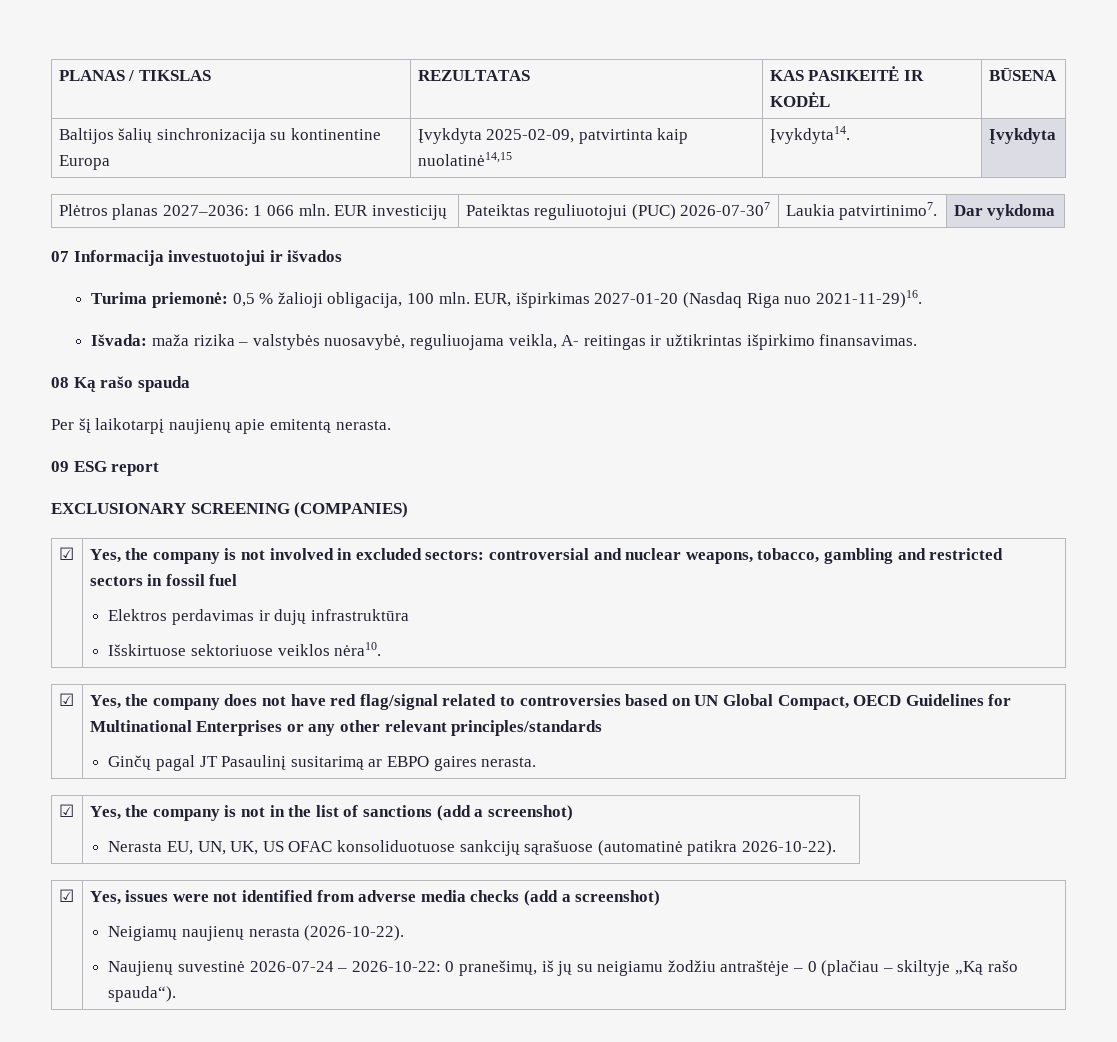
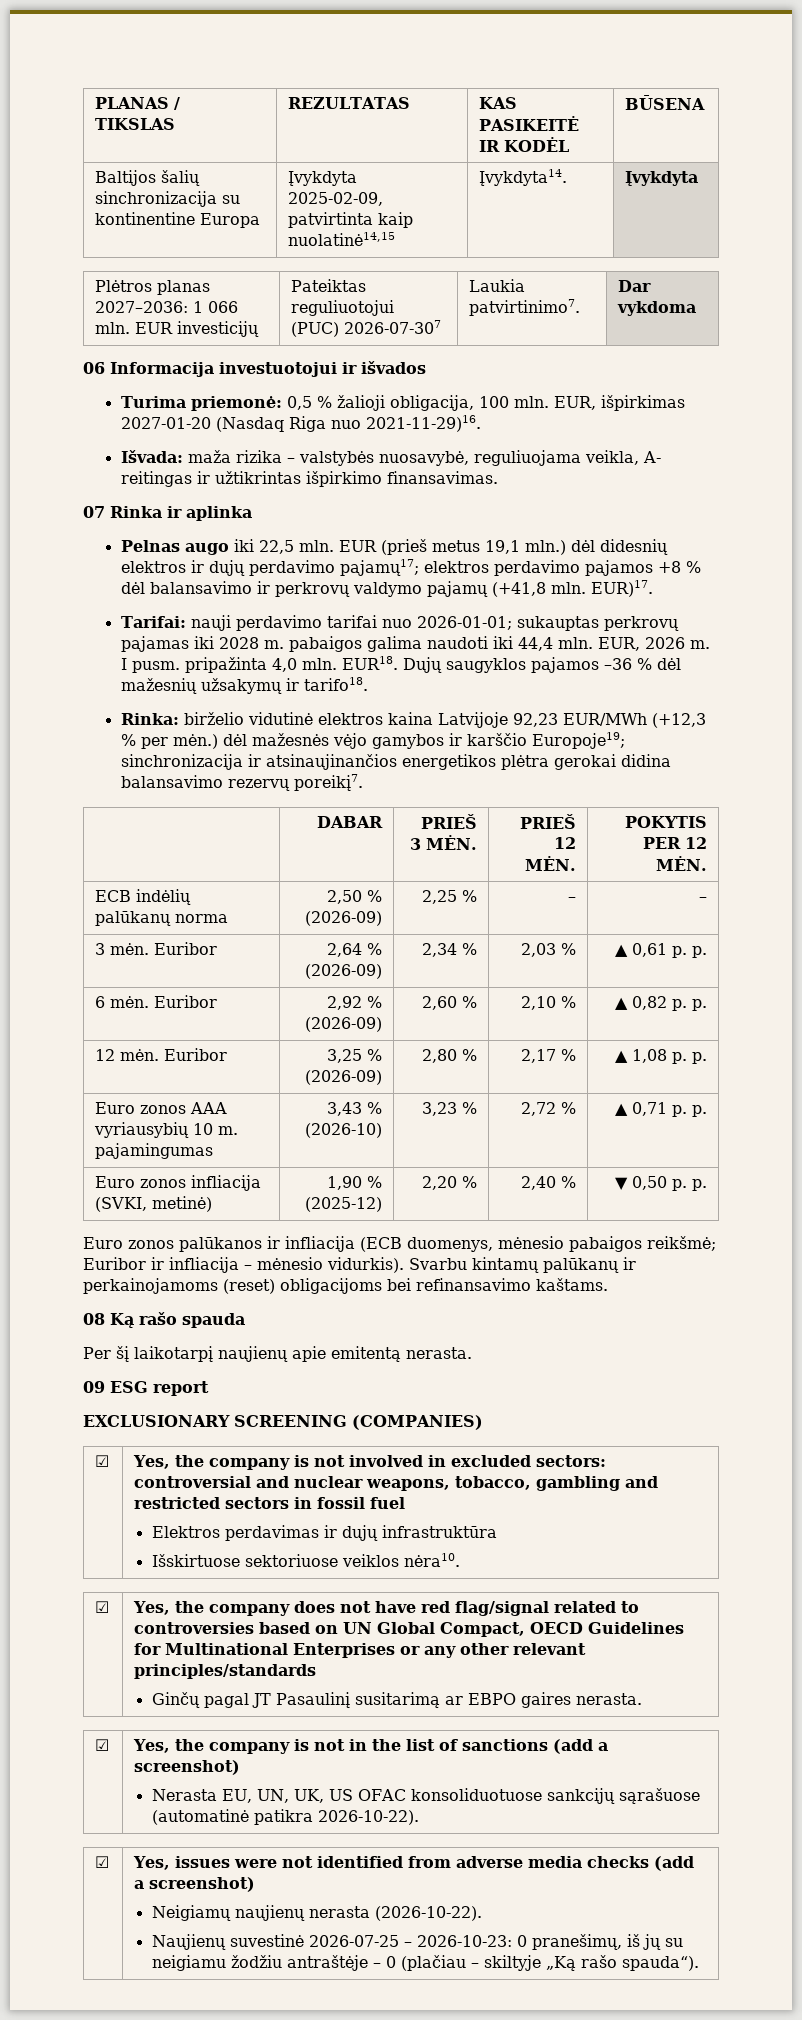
- 07 Informacija investuotojui ir išvados
+ 06 Informacija investuotojui ir išvados
+ 07 Rinka ir aplinka
+ Pelnas augo iki 22,5 mln. EUR (prieš metus 19,1 mln.) dėl didesnių elektros ir dujų perdavimo pajamų17; elektros perdavimo pajamos +8 % dėl balansavimo ir perkrovų valdymo pajamų (+41,8 mln. EUR)17.
+ Tarifai: nauji perdavimo tarifai nuo 2026-01-01; sukauptas perkrovų pajamas iki 2028 m. pabaigos galima naudoti iki 44,4 mln. EUR, 2026 m. I pusm. pripažinta 4,0 mln. EUR18. Dujų saugyklos pajamos –36 % dėl mažesnių užsakymų ir tarifo18.
+ Rinka: birželio vidutinė elektros kaina Latvijoje 92,23 EUR/MWh (+12,3 % per mėn.) dėl mažesnės vėjo gamybos ir karščio Europoje19; sinchronizacija ir atsinaujinančios energetikos plėtra gerokai didina balansavimo rezervų poreikį7.
+ | DABAR | PRIEŠ 3 MĖN. | PRIEŠ 12 MĖN. | POKYTIS PER 12 MĖN.
+ ECB indėlių palūkanų norma | 2,50 % (2026-09) | 2,25 % | – | –
+ 3 mėn. Euribor | 2,64 % (2026-09) | 2,34 % | 2,03 % | ▲ 0,61 p. p.
+ 6 mėn. Euribor | 2,92 % (2026-09) | 2,60 % | 2,10 % | ▲ 0,82 p. p.
+ 12 mėn. Euribor | 3,25 % (2026-09) | 2,80 % | 2,17 % | ▲ 1,08 p. p.
+ Euro zonos AAA vyriausybių 10 m. pajamingumas | 3,43 % (2026-10) | 3,23 % | 2,72 % | ▲ 0,71 p. p.
+ Euro zonos infliacija (SVKI, metinė) | 1,90 % (2025-12) | 2,20 % | 2,40 % | ▼ 0,50 p. p.
+ Euro zonos palūkanos ir infliacija (ECB duomenys, mėnesio pabaigos reikšmė; Euribor ir infliacija – mėnesio vidurkis). Svarbu kintamų palūkanų ir perkainojamoms (reset) obligacijoms bei refinansavimo kaštams.
  ☑ | Yes, issues were not identified from adverse media checks (add a screenshot)
  Neigiamų naujienų nerasta (2026-10-22).
- Naujienų suvestinė 2026-07-24 – 2026-10-22: 0 pranešimų, iš jų su neigiamu žodžiu antraštėje – 0 (plačiau – skiltyje „Ką rašo spauda“).
+ Naujienų suvestinė 2026-07-25 – 2026-10-23: 0 pranešimų, iš jų su neigiamu žodžiu antraštėje – 0 (plačiau – skiltyje „Ką rašo spauda“).

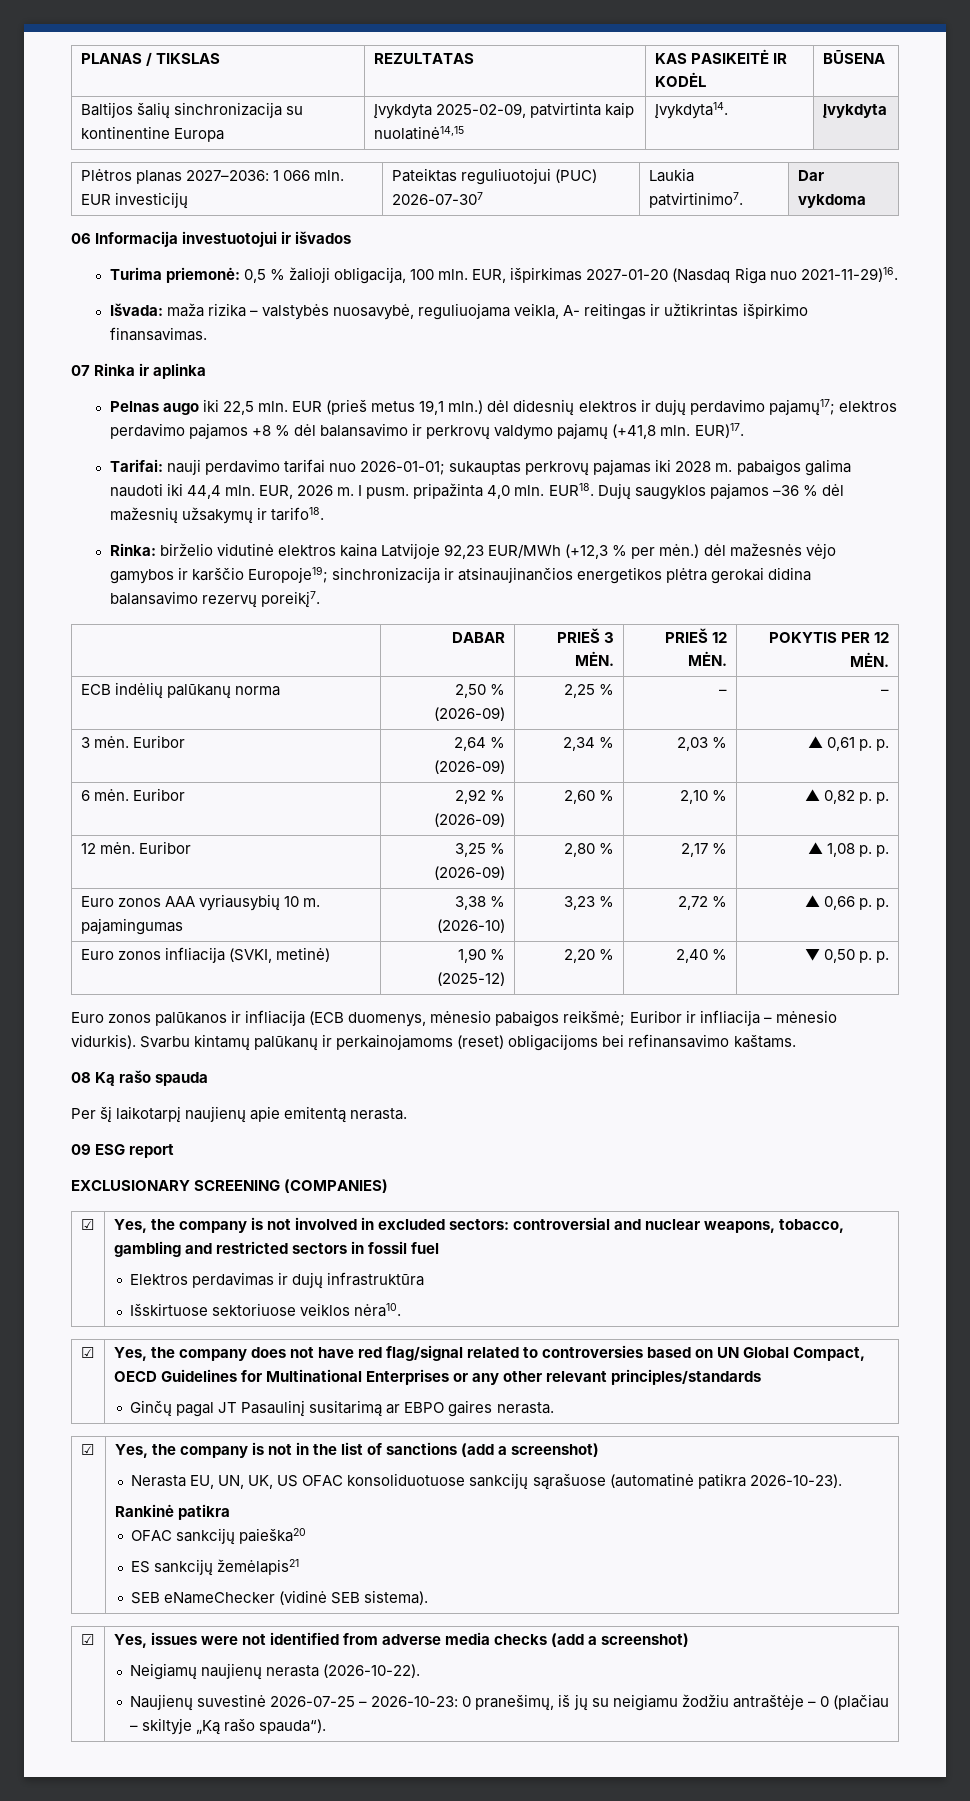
- Euro zonos AAA vyriausybių 10 m. pajamingumas | 3,43 % (2026-10) | 3,23 % | 2,72 % | ▲ 0,71 p. p.
+ Euro zonos AAA vyriausybių 10 m. pajamingumas | 3,38 % (2026-10) | 3,23 % | 2,72 % | ▲ 0,66 p. p.
  ☑ | Yes, the company is not in the list of sanctions (add a screenshot)
- Nerasta EU, UN, UK, US OFAC konsoliduotuose sankcijų sąrašuose (automatinė patikra 2026-10-22).
+ Nerasta EU, UN, UK, US OFAC konsoliduotuose sankcijų sąrašuose (automatinė patikra 2026-10-23).
+ Rankinė patikra
+ OFAC sankcijų paieška20
+ ES sankcijų žemėlapis21
+ SEB eNameChecker (vidinė SEB sistema).

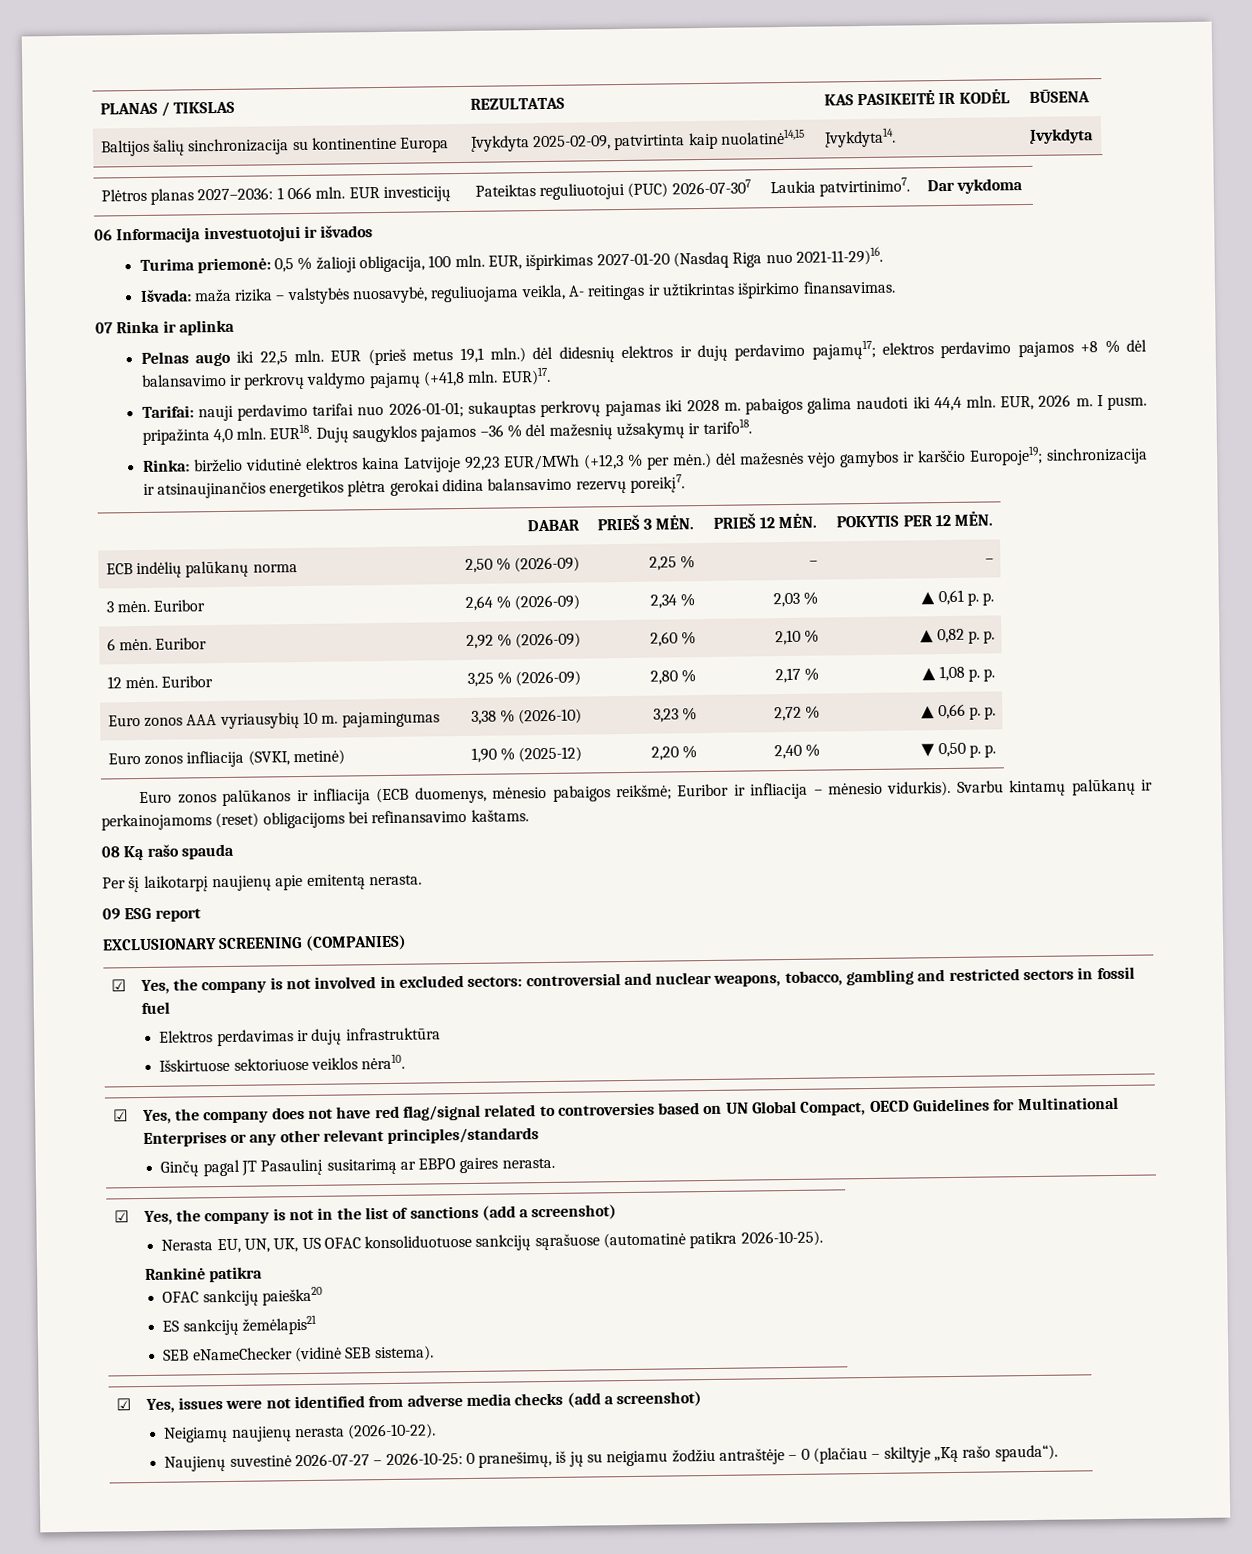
  ☑ | Yes, the company is not in the list of sanctions (add a screenshot)
- Nerasta EU, UN, UK, US OFAC konsoliduotuose sankcijų sąrašuose (automatinė patikra 2026-10-23).
+ Nerasta EU, UN, UK, US OFAC konsoliduotuose sankcijų sąrašuose (automatinė patikra 2026-10-25).
  ☑ | Yes, issues were not identified from adverse media checks (add a screenshot)
  Neigiamų naujienų nerasta (2026-10-22).
- Naujienų suvestinė 2026-07-25 – 2026-10-23: 0 pranešimų, iš jų su neigiamu žodžiu antraštėje – 0 (plačiau – skiltyje „Ką rašo spauda“).
+ Naujienų suvestinė 2026-07-27 – 2026-10-25: 0 pranešimų, iš jų su neigiamu žodžiu antraštėje – 0 (plačiau – skiltyje „Ką rašo spauda“).

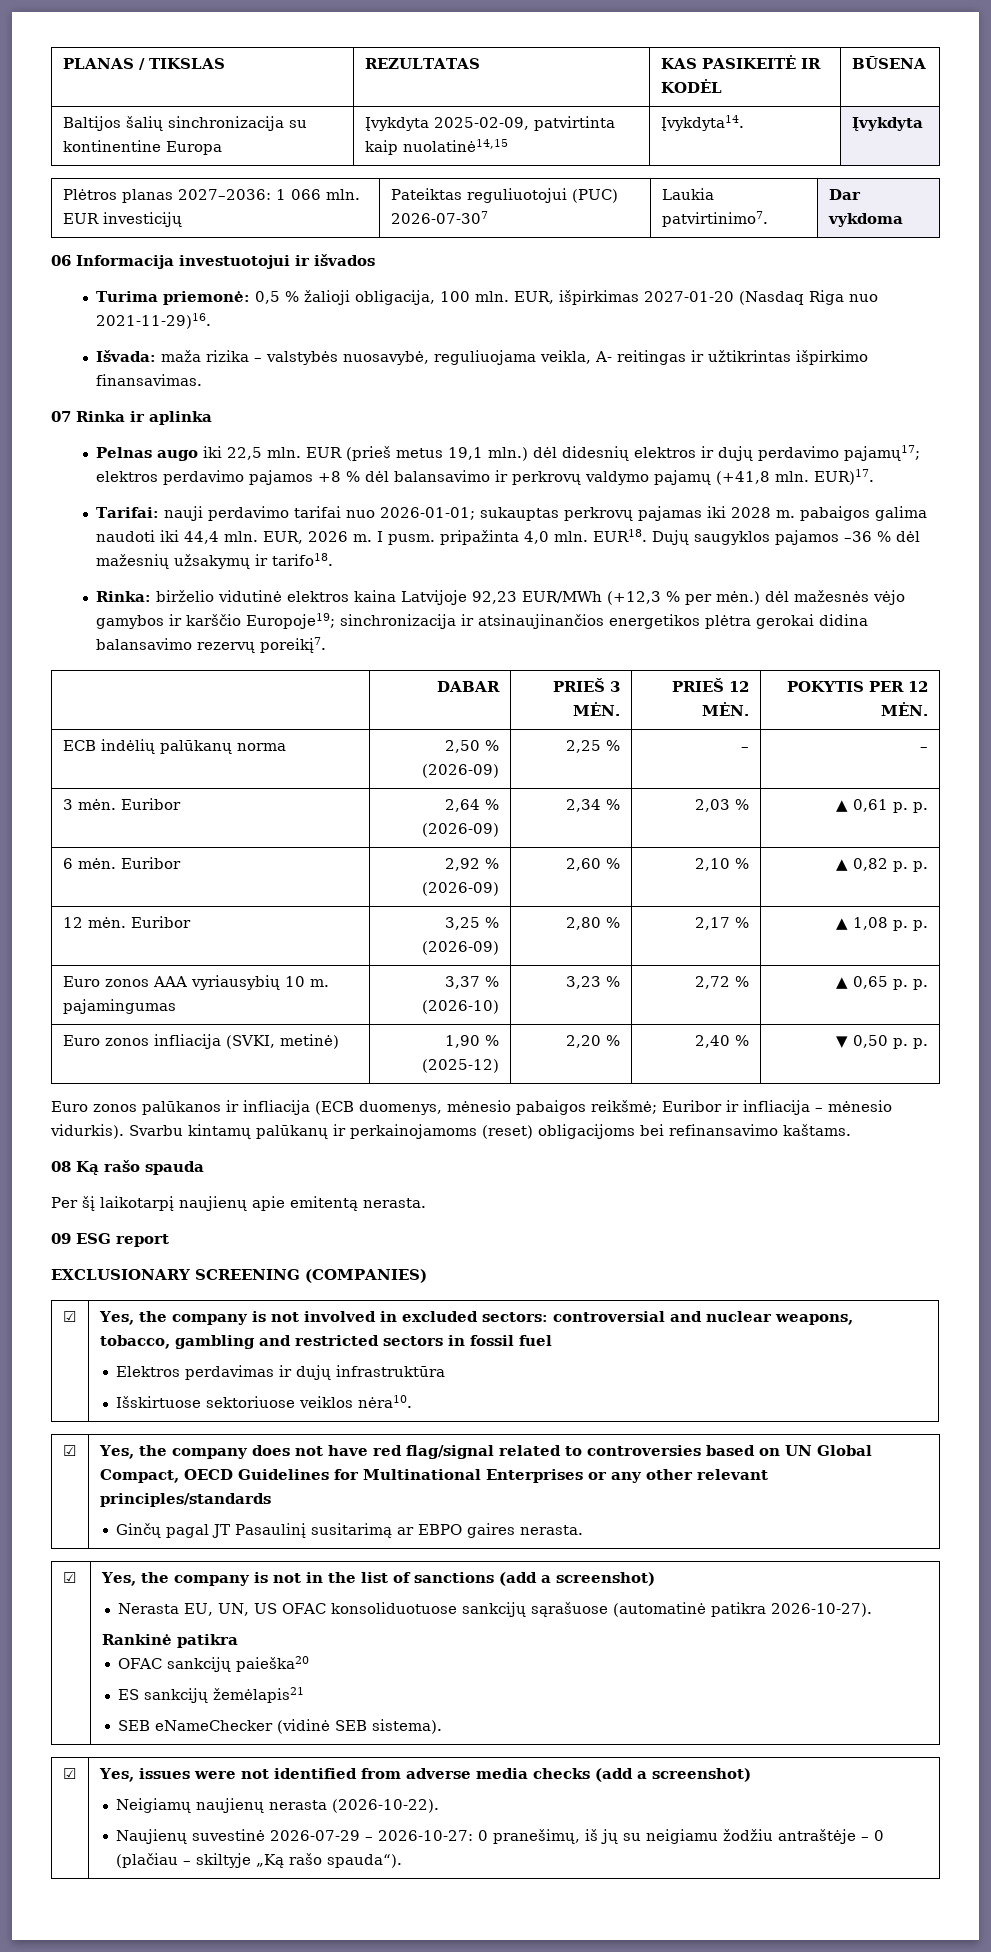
- Euro zonos AAA vyriausybių 10 m. pajamingumas | 3,38 % (2026-10) | 3,23 % | 2,72 % | ▲ 0,66 p. p.
+ Euro zonos AAA vyriausybių 10 m. pajamingumas | 3,37 % (2026-10) | 3,23 % | 2,72 % | ▲ 0,65 p. p.
  ☑ | Yes, the company is not in the list of sanctions (add a screenshot)
- Nerasta EU, UN, UK, US OFAC konsoliduotuose sankcijų sąrašuose (automatinė patikra 2026-10-25).
+ Nerasta EU, UN, US OFAC konsoliduotuose sankcijų sąrašuose (automatinė patikra 2026-10-27).
  ☑ | Yes, issues were not identified from adverse media checks (add a screenshot)
  Neigiamų naujienų nerasta (2026-10-22).
- Naujienų suvestinė 2026-07-27 – 2026-10-25: 0 pranešimų, iš jų su neigiamu žodžiu antraštėje – 0 (plačiau – skiltyje „Ką rašo spauda“).
+ Naujienų suvestinė 2026-07-29 – 2026-10-27: 0 pranešimų, iš jų su neigiamu žodžiu antraštėje – 0 (plačiau – skiltyje „Ką rašo spauda“).

